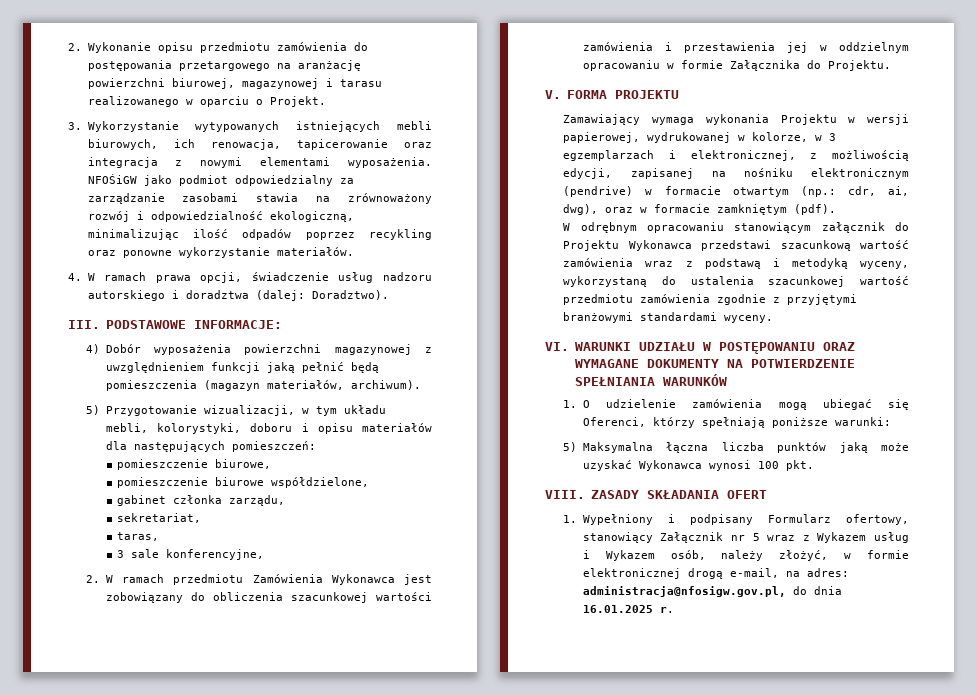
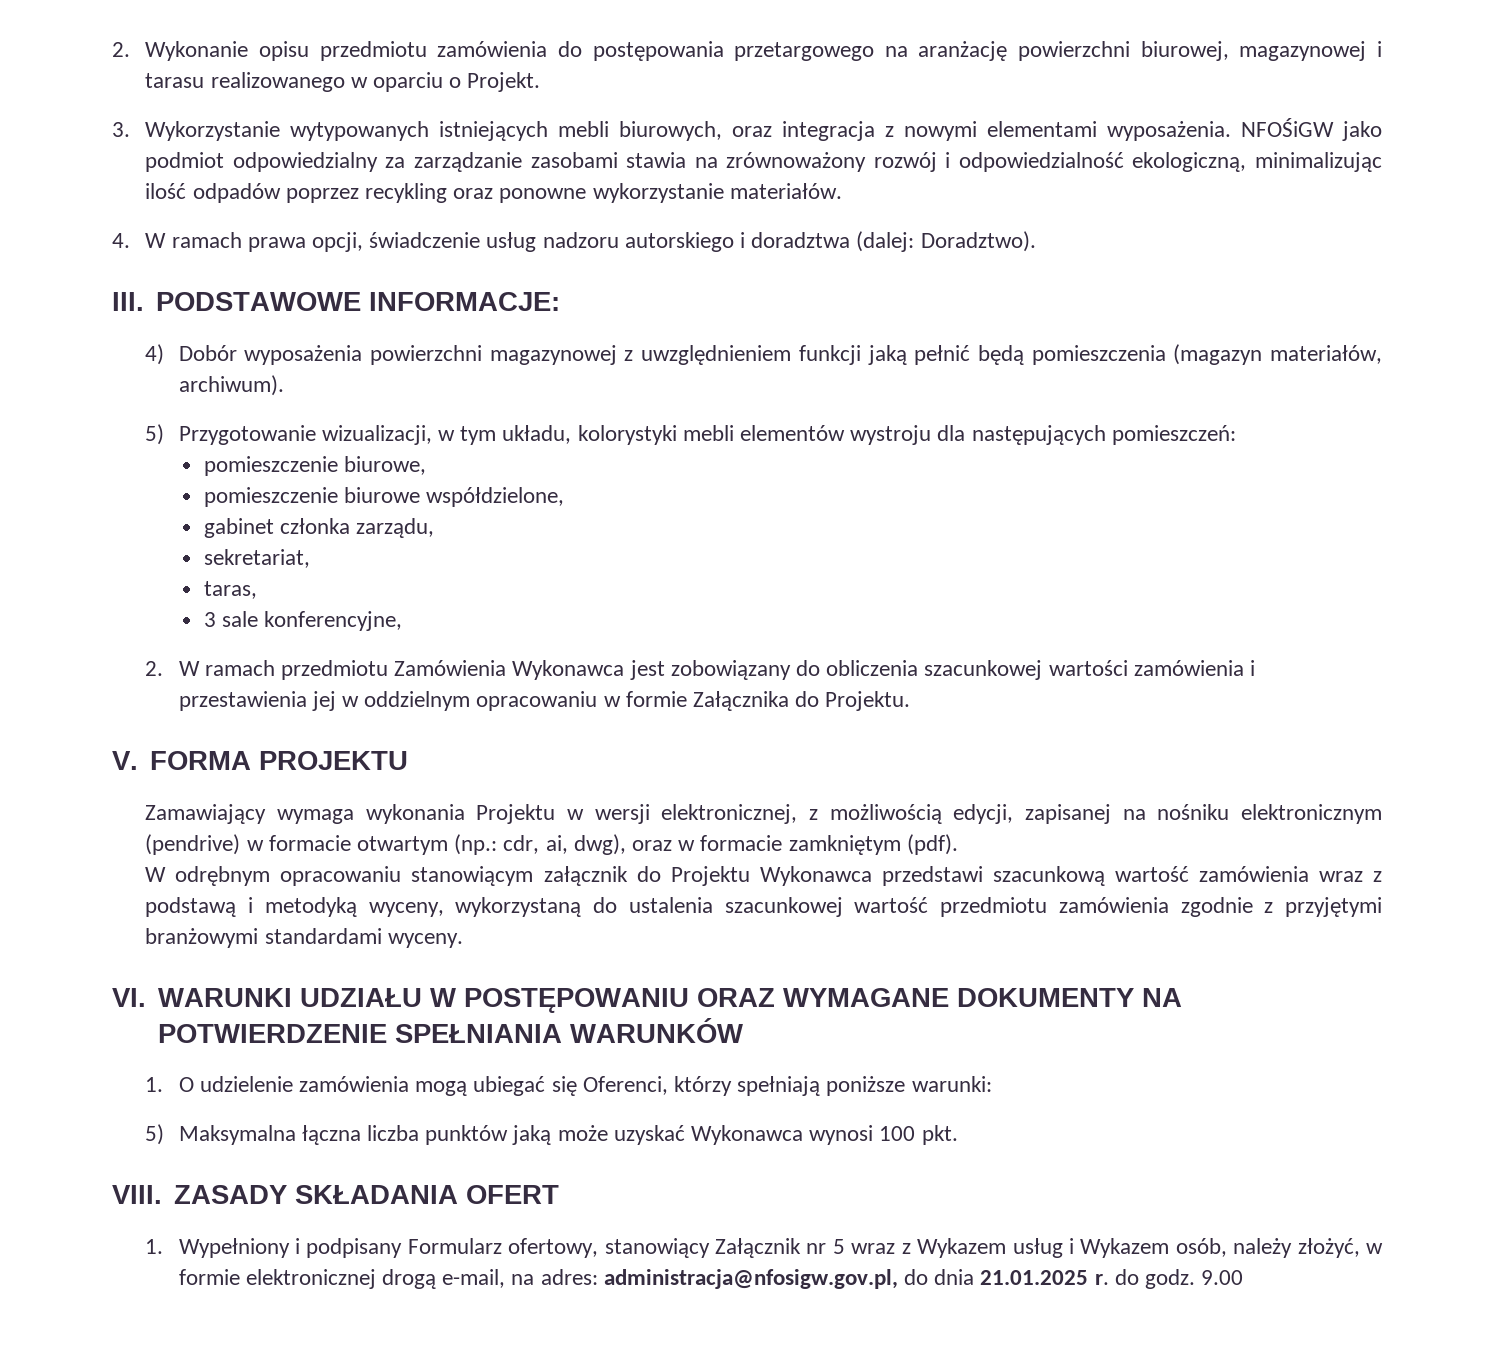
- 3. Wykorzystanie wytypowanych istniejących mebli biurowych, ich renowacja, tapicerowanie oraz integracja z nowymi elementami wyposażenia.
+ 3. Wykorzystanie wytypowanych istniejących mebli biurowych, oraz integracja z nowymi elementami wyposażenia.
- 5) Przygotowanie wizualizacji, w tym układu mebli, kolorystyki, doboru i opisu materiałów dla następujących pomieszczeń:
+ 5) Przygotowanie wizualizacji, w tym układu, kolorystyki mebli elementów wystroju dla następujących pomieszczeń:
- Zamawiający wymaga wykonania Projektu w wersji papierowej, wydrukowanej w kolorze, w 3 egzemplarzach i elektronicznej, z możliwością edycji, zapisanej na nośniku elektronicznym (pendrive) w formacie otwartym (np.: cdr, ai, dwg), oraz w formacie zamkniętym (pdf).
+ Zamawiający wymaga wykonania Projektu w wersji elektronicznej, z możliwością edycji, zapisanej na nośniku elektronicznym (pendrive) w formacie otwartym (np.: cdr, ai, dwg), oraz w formacie zamkniętym (pdf).
- 1. Wypełniony i podpisany Formularz ofertowy, stanowiący Załącznik nr 5 wraz z Wykazem usług i Wykazem osób, należy złożyć, w formie elektronicznej drogą e-mail, na adres: administracja@nfosigw.gov.pl, do dnia 16.01.2025 r.
+ 1. Wypełniony i podpisany Formularz ofertowy, stanowiący Załącznik nr 5 wraz z Wykazem usług i Wykazem osób, należy złożyć, w formie elektronicznej drogą e-mail, na adres: administracja@nfosigw.gov.pl, do dnia 21.01.2025 r. do godz. 9.00

